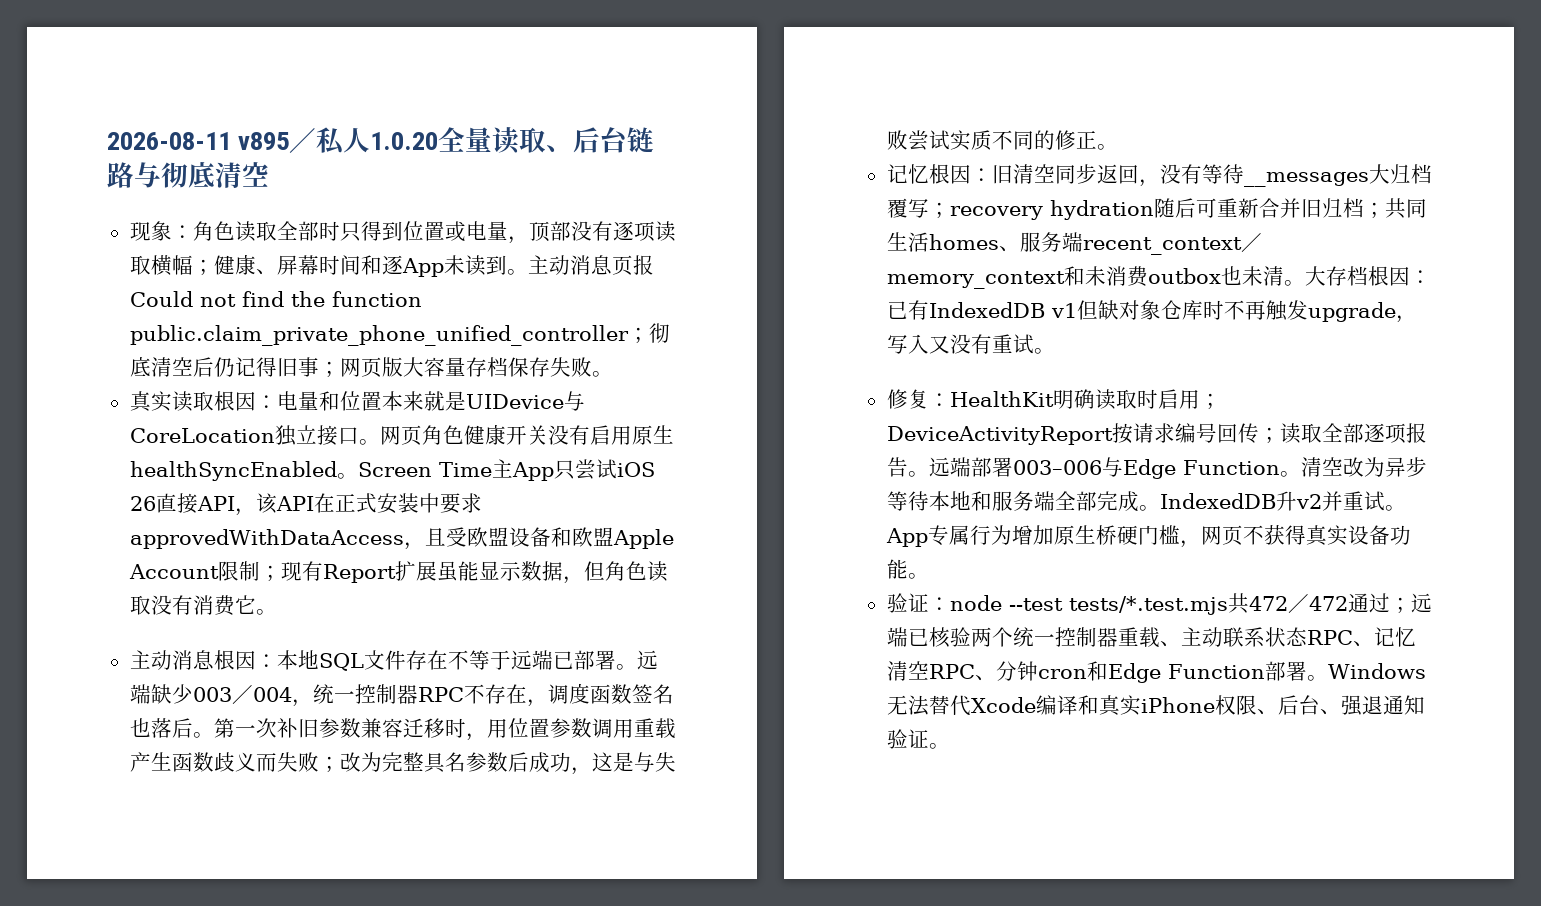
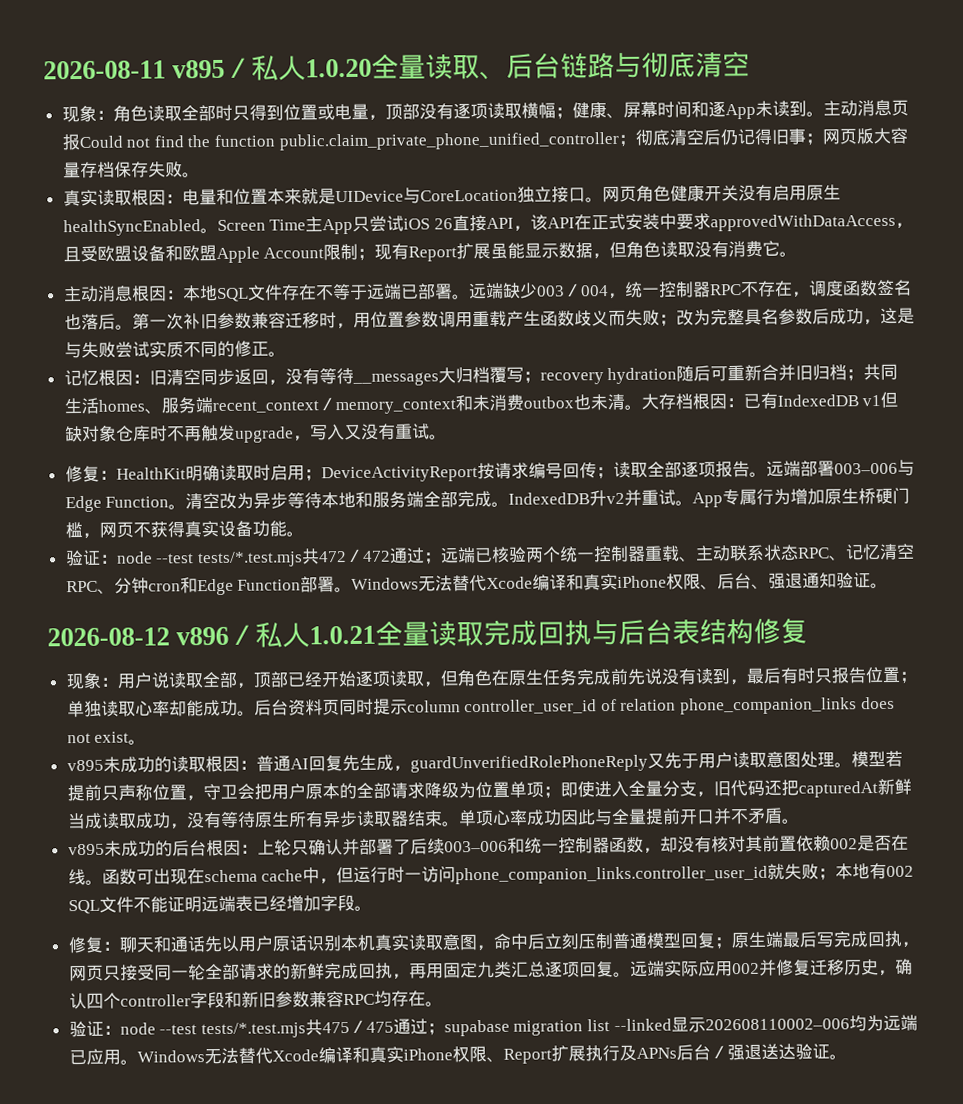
+ 2026-08-12 v896／私人1.0.21全量读取完成回执与后台表结构修复
+ 现象：用户说读取全部，顶部已经开始逐项读取，但角色在原生任务完成前先说没有读到，最后有时只报告位置；单独读取心率却能成功。后台资料页同时提示column controller_user_id of relation phone_companion_links does not exist。
+ v895未成功的读取根因：普通AI回复先生成，guardUnverifiedRolePhoneReply又先于用户读取意图处理。模型若提前只声称位置，守卫会把用户原本的全部请求降级为位置单项；即使进入全量分支，旧代码还把capturedAt新鲜当成读取成功，没有等待原生所有异步读取器结束。单项心率成功因此与全量提前开口并不矛盾。
+ v895未成功的后台根因：上轮只确认并部署了后续003–006和统一控制器函数，却没有核对其前置依赖002是否在线。函数可出现在schema cache中，但运行时一访问phone_companion_links.controller_user_id就失败；本地有002 SQL文件不能证明远端表已经增加字段。
+ 修复：聊天和通话先以用户原话识别本机真实读取意图，命中后立刻压制普通模型回复；原生端最后写完成回执，网页只接受同一轮全部请求的新鲜完成回执，再用固定九类汇总逐项回复。远端实际应用002并修复迁移历史，确认四个controller字段和新旧参数兼容RPC均存在。
+ 验证：node --test tests/*.test.mjs共475／475通过；supabase migration list --linked显示202608110002–006均为远端已应用。Windows无法替代Xcode编译和真实iPhone权限、Report扩展执行及APNs后台／强退送达验证。

